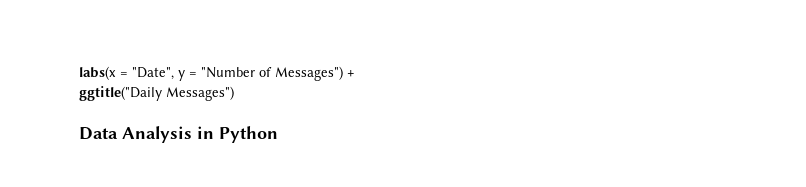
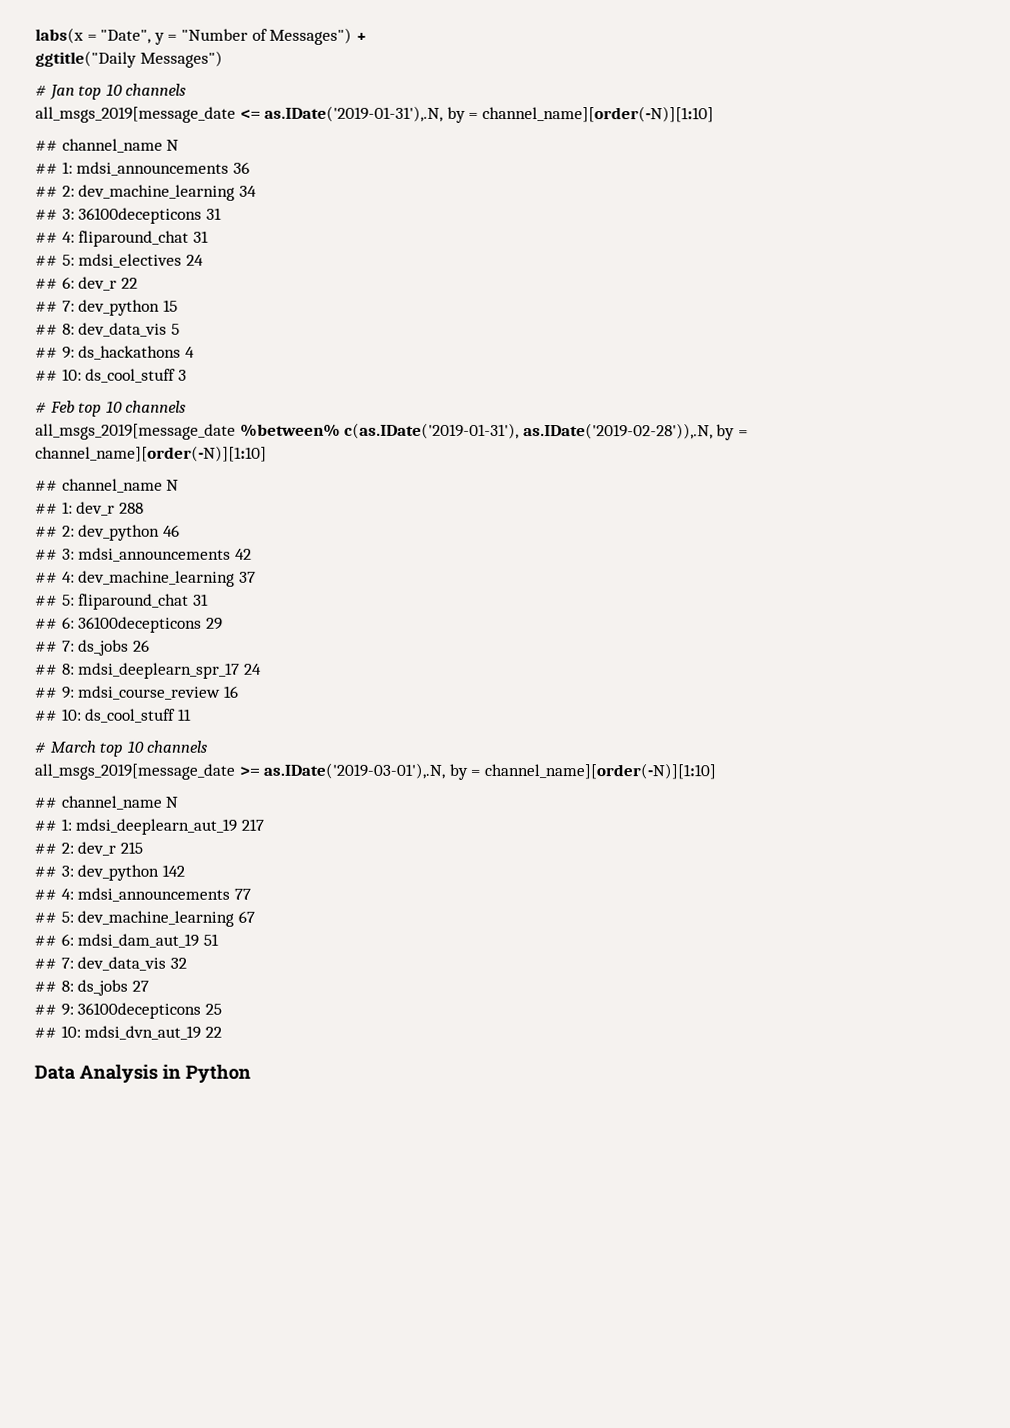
+ # Jan top 10 channels
+ all_msgs_2019[message_date <= as.IDate('2019-01-31'),.N, by = channel_name][order(-N)][1:10]
+ ## channel_name N
+ ## 1: mdsi_announcements 36
+ ## 2: dev_machine_learning 34
+ ## 3: 36100decepticons 31
+ ## 4: fliparound_chat 31
+ ## 5: mdsi_electives 24
+ ## 6: dev_r 22
+ ## 7: dev_python 15
+ ## 8: dev_data_vis 5
+ ## 9: ds_hackathons 4
+ ## 10: ds_cool_stuff 3
+ # Feb top 10 channels
+ all_msgs_2019[message_date %between% c(as.IDate('2019-01-31'), as.IDate('2019-02-28')),.N, by = channel_name][order(-N)][1:10]
+ ## channel_name N
+ ## 1: dev_r 288
+ ## 2: dev_python 46
+ ## 3: mdsi_announcements 42
+ ## 4: dev_machine_learning 37
+ ## 5: fliparound_chat 31
+ ## 6: 36100decepticons 29
+ ## 7: ds_jobs 26
+ ## 8: mdsi_deeplearn_spr_17 24
+ ## 9: mdsi_course_review 16
+ ## 10: ds_cool_stuff 11
+ # March top 10 channels
+ all_msgs_2019[message_date >= as.IDate('2019-03-01'),.N, by = channel_name][order(-N)][1:10]
+ ## channel_name N
+ ## 1: mdsi_deeplearn_aut_19 217
+ ## 2: dev_r 215
+ ## 3: dev_python 142
+ ## 4: mdsi_announcements 77
+ ## 5: dev_machine_learning 67
+ ## 6: mdsi_dam_aut_19 51
+ ## 7: dev_data_vis 32
+ ## 8: ds_jobs 27
+ ## 9: 36100decepticons 25
+ ## 10: mdsi_dvn_aut_19 22

